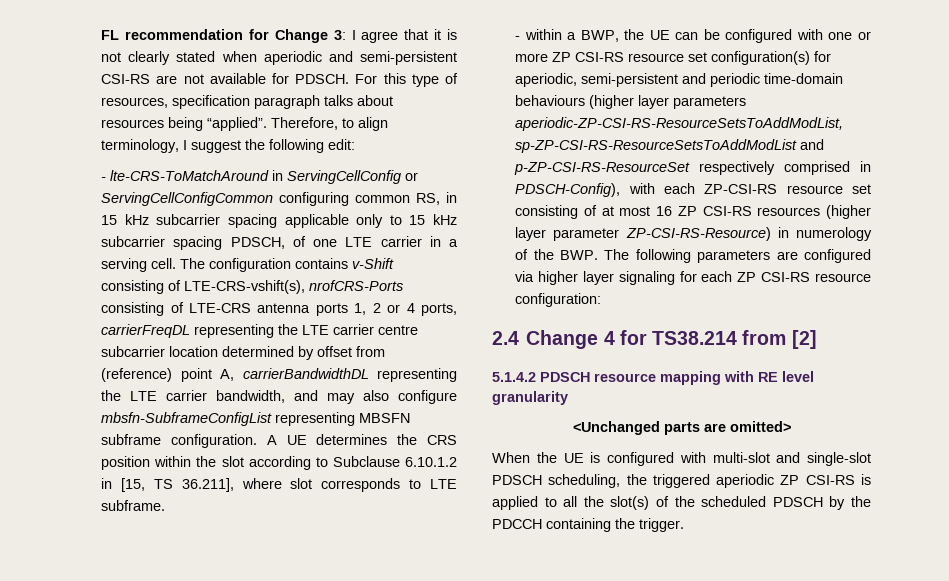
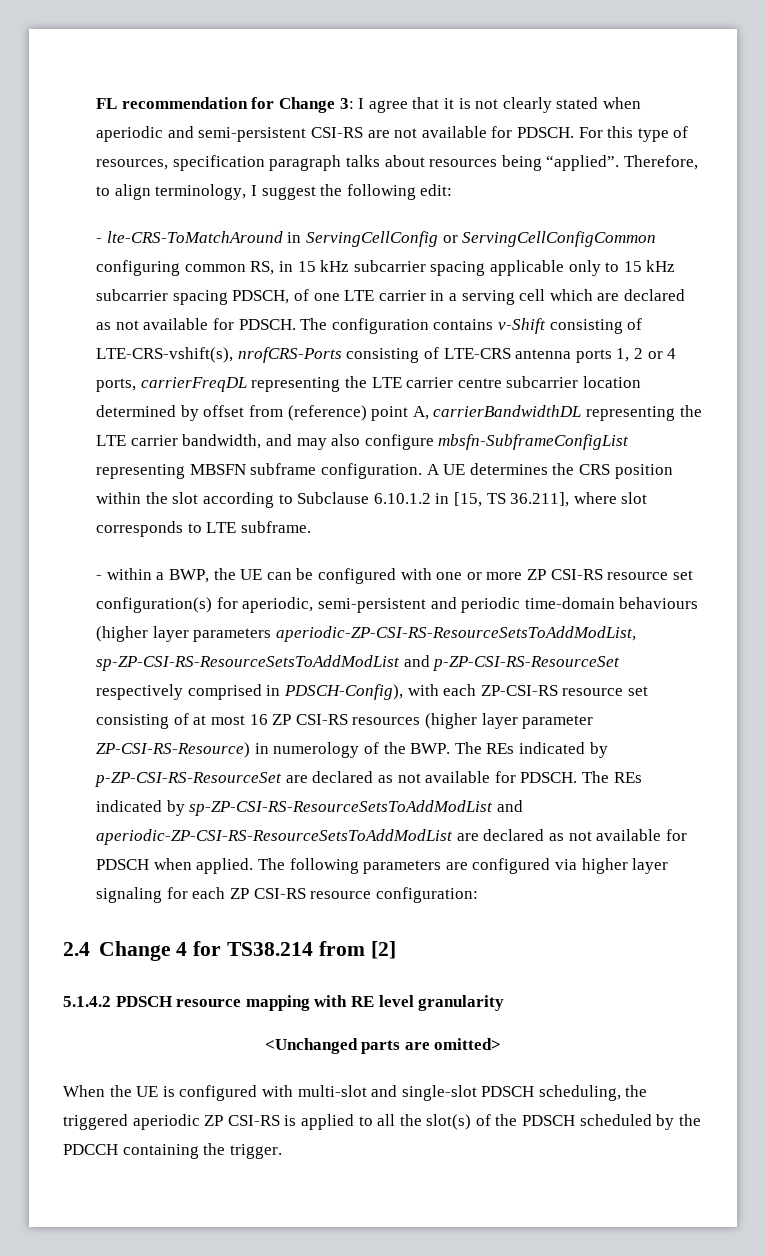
- - lte-CRS-ToMatchAround in ServingCellConfig or ServingCellConfigCommon configuring common RS, in 15 kHz subcarrier spacing applicable only to 15 kHz subcarrier spacing PDSCH, of one LTE carrier in a serving cell.
+ - lte-CRS-ToMatchAround in ServingCellConfig or ServingCellConfigCommon configuring common RS, in 15 kHz subcarrier spacing applicable only to 15 kHz subcarrier spacing PDSCH, of one LTE carrier in a serving cell which are declared as not available for PDSCH.
- - within a BWP, the UE can be configured with one or more ZP CSI-RS resource set configuration(s) for aperiodic, semi-persistent and periodic time-domain behaviours (higher layer parameters aperiodic-ZP-CSI-RS-ResourceSetsToAddModList, sp-ZP-CSI-RS-ResourceSetsToAddModList and p-ZP-CSI-RS-ResourceSet respectively comprised in PDSCH-Config), with each ZP-CSI-RS resource set consisting of at most 16 ZP CSI-RS resources (higher layer parameter ZP-CSI-RS-Resource) in numerology of the BWP. The following parameters are configured via higher layer signaling for each ZP CSI-RS resource configuration:
+ - within a BWP, the UE can be configured with one or more ZP CSI-RS resource set configuration(s) for aperiodic, semi-persistent and periodic time-domain behaviours (higher layer parameters aperiodic-ZP-CSI-RS-ResourceSetsToAddModList, sp-ZP-CSI-RS-ResourceSetsToAddModList and p-ZP-CSI-RS-ResourceSet respectively comprised in PDSCH-Config), with each ZP-CSI-RS resource set consisting of at most 16 ZP CSI-RS resources (higher layer parameter ZP-CSI-RS-Resource) in numerology of the BWP. The REs indicated by p-ZP-CSI-RS-ResourceSet are declared as not available for PDSCH. The REs indicated by sp-ZP-CSI-RS-ResourceSetsToAddModList and aperiodic-ZP-CSI-RS-ResourceSetsToAddModList are declared as not available for PDSCH when applied. The following parameters are configured via higher layer signaling for each ZP CSI-RS resource configuration:
- When the UE is configured with multi-slot and single-slot PDSCH scheduling, the triggered aperiodic ZP CSI-RS is applied to all the slot(s) of the scheduled PDSCH by the PDCCH containing the trigger.
+ When the UE is configured with multi-slot and single-slot PDSCH scheduling, the triggered aperiodic ZP CSI-RS is applied to all the slot(s) of the PDSCH scheduled by the PDCCH containing the trigger.

